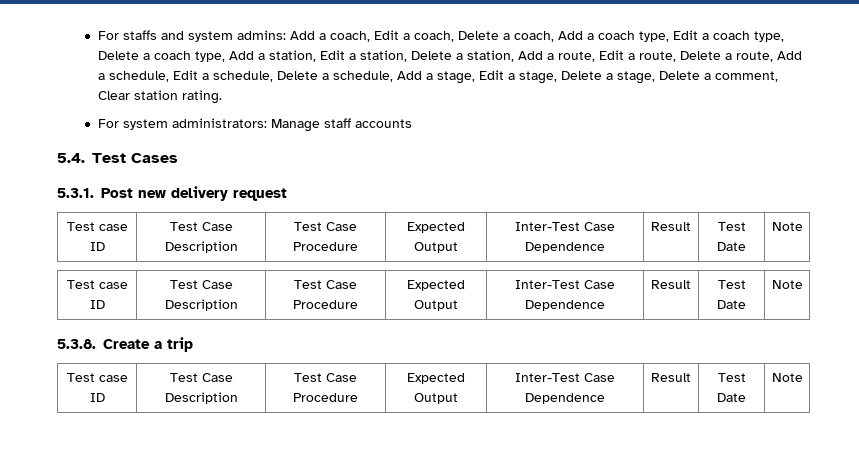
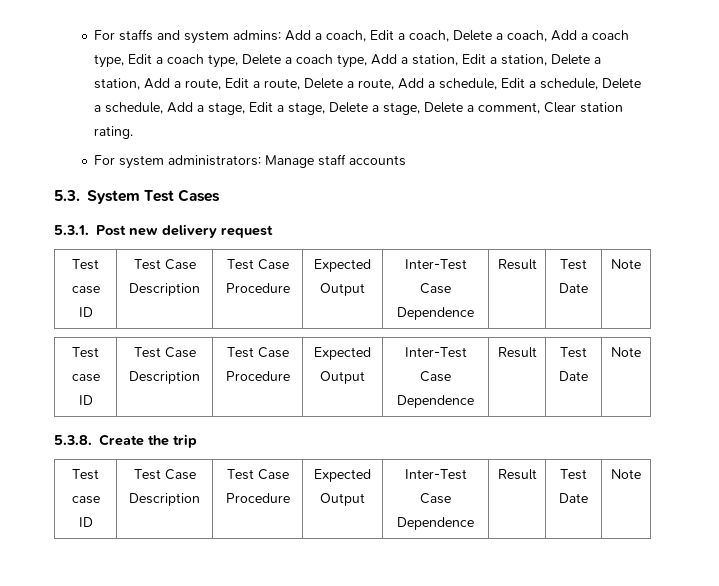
- 5.4. Test Cases
+ 5.3. System Test Cases
- 5.3.8. Create a trip
+ 5.3.8. Create the trip

